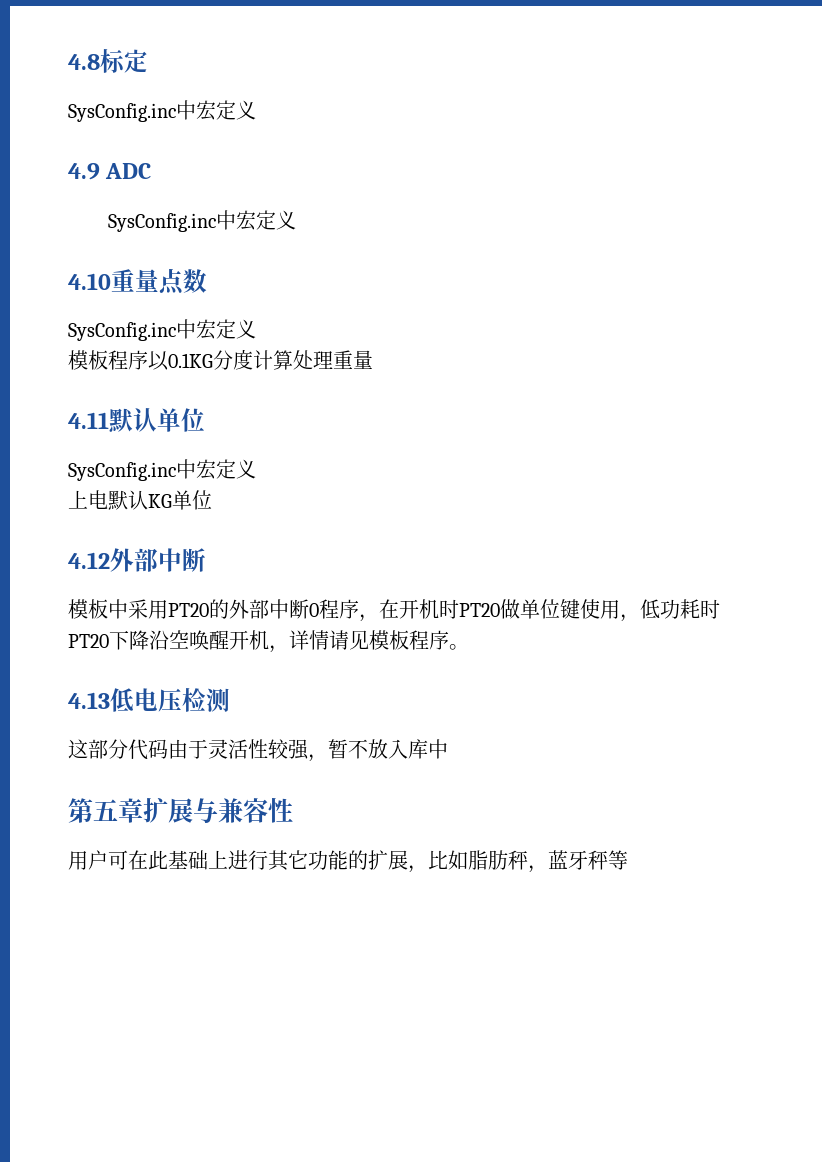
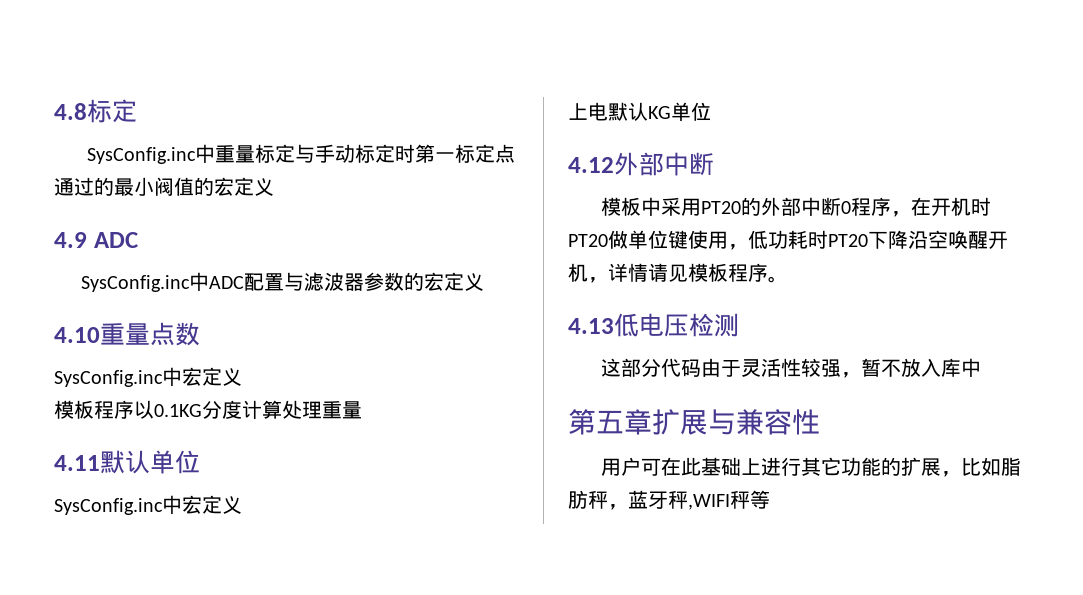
  4.8标定
- SysConfig.inc中宏定义
+ SysConfig.inc中重量标定与手动标定时第一标定点通过的最小阀值的宏定义
  4.9 ADC
- SysConfig.inc中宏定义
+ SysConfig.inc中ADC配置与滤波器参数的宏定义
- 用户可在此基础上进行其它功能的扩展，比如脂肪秤，蓝牙秤等
+ 用户可在此基础上进行其它功能的扩展，比如脂肪秤，蓝牙秤,WIFI秤等

